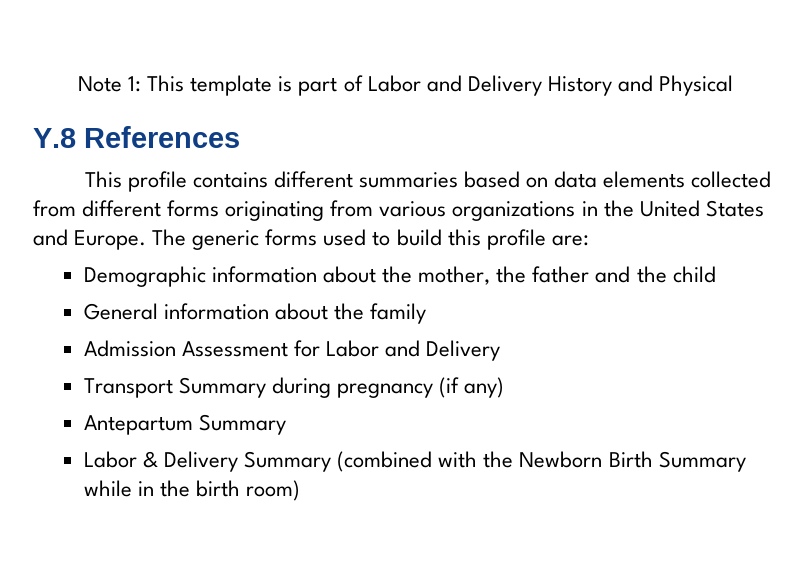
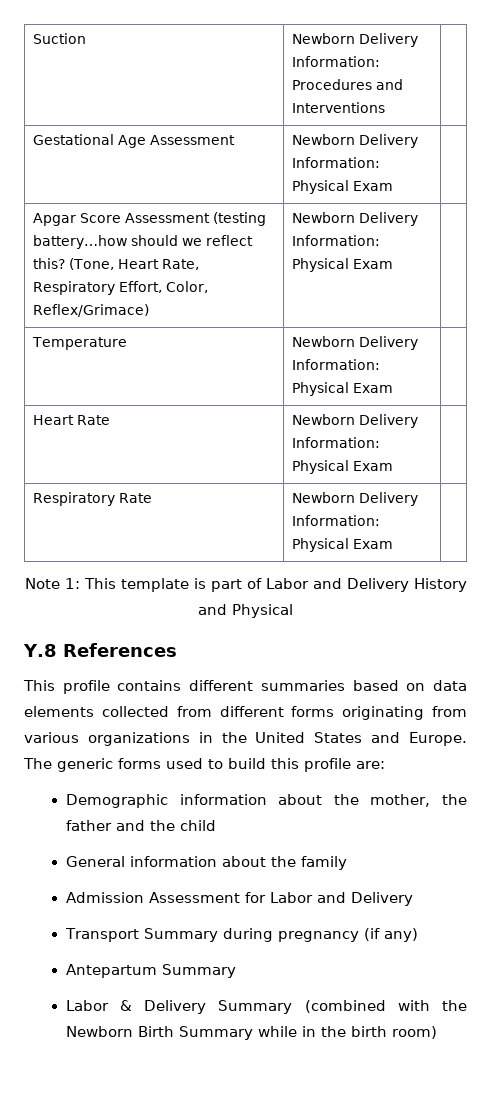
+ Suction | Newborn Delivery Information: Procedures and Interventions |
+ Gestational Age Assessment | Newborn Delivery Information: Physical Exam |
+ Apgar Score Assessment (testing battery…how should we reflect this? (Tone, Heart Rate, Respiratory Effort, Color, Reflex/Grimace) | Newborn Delivery Information: Physical Exam |
+ Temperature | Newborn Delivery Information: Physical Exam |
+ Heart Rate | Newborn Delivery Information: Physical Exam |
+ Respiratory Rate | Newborn Delivery Information: Physical Exam |

